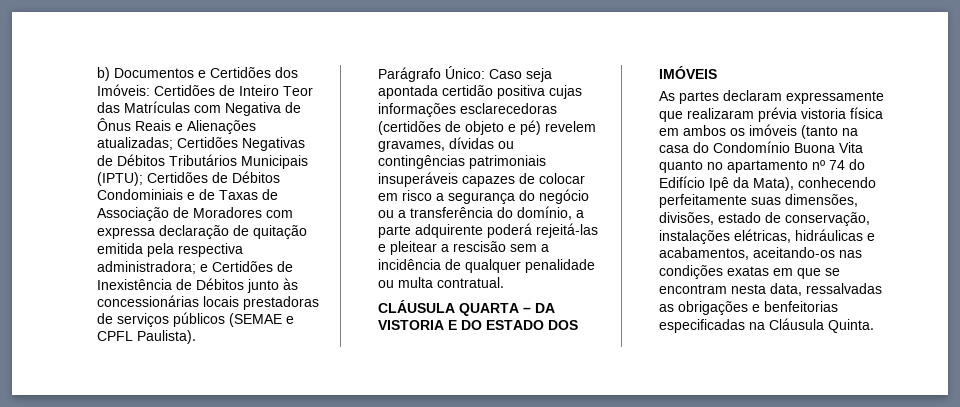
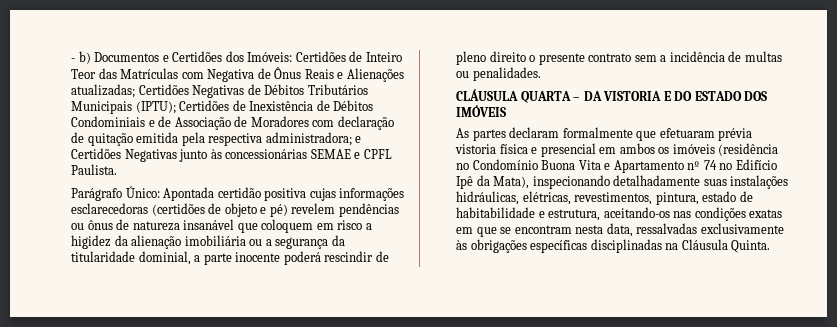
- b) Documentos e Certidões dos Imóveis: Certidões de Inteiro Teor das Matrículas com Negativa de Ônus Reais e Alienações atualizadas; Certidões Negativas de Débitos Tributários Municipais (IPTU); Certidões de Débitos Condominiais e de Taxas de Associação de Moradores com expressa declaração de quitação emitida pela respectiva administradora; e Certidões de Inexistência de Débitos junto às concessionárias locais prestadoras de serviços públicos (SEMAE e CPFL Paulista).
+ - b) Documentos e Certidões dos Imóveis: Certidões de Inteiro Teor das Matrículas com Negativa de Ônus Reais e Alienações atualizadas; Certidões Negativas de Débitos Tributários Municipais (IPTU); Certidões de Inexistência de Débitos Condominiais e de Associação de Moradores com declaração de quitação emitida pela respectiva administradora; e Certidões Negativas junto às concessionárias SEMAE e CPFL Paulista.
- Parágrafo Único: Caso seja apontada certidão positiva cujas informações esclarecedoras (certidões de objeto e pé) revelem gravames, dívidas ou contingências patrimoniais insuperáveis capazes de colocar em risco a segurança do negócio ou a transferência do domínio, a parte adquirente poderá rejeitá-las e pleitear a rescisão sem a incidência de qualquer penalidade ou multa contratual.
+ Parágrafo Único: Apontada certidão positiva cujas informações esclarecedoras (certidões de objeto e pé) revelem pendências ou ônus de natureza insanável que coloquem em risco a higidez da alienação imobiliária ou a segurança da titularidade dominial, a parte inocente poderá rescindir de pleno direito o presente contrato sem a incidência de multas ou penalidades.
- As partes declaram expressamente que realizaram prévia vistoria física em ambos os imóveis (tanto na casa do Condomínio Buona Vita quanto no apartamento nº 74 do Edifício Ipê da Mata), conhecendo perfeitamente suas dimensões, divisões, estado de conservação, instalações elétricas, hidráulicas e acabamentos, aceitando-os nas condições exatas em que se encontram nesta data, ressalvadas as obrigações e benfeitorias especificadas na Cláusula Quinta.
+ As partes declaram formalmente que efetuaram prévia vistoria física e presencial em ambos os imóveis (residência no Condomínio Buona Vita e Apartamento nº 74 no Edifício Ipê da Mata), inspecionando detalhadamente suas instalações hidráulicas, elétricas, revestimentos, pintura, estado de habitabilidade e estrutura, aceitando-os nas condições exatas em que se encontram nesta data, ressalvadas exclusivamente às obrigações específicas disciplinadas na Cláusula Quinta.

